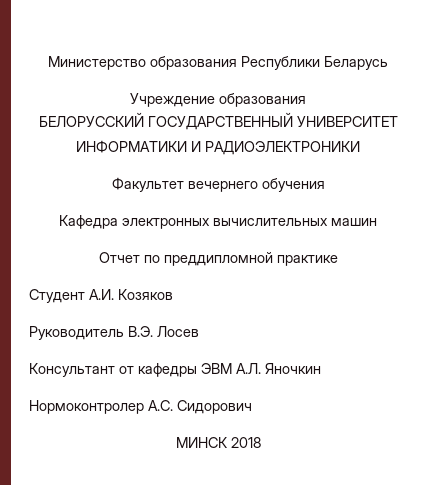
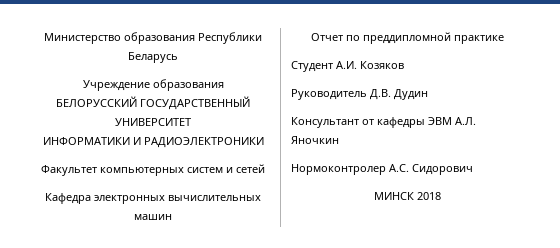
- Факультет вечернего обучения
+ Факультет компьютерных систем и сетей
- Руководитель В.Э. Лосев
+ Руководитель Д.В. Дудин

